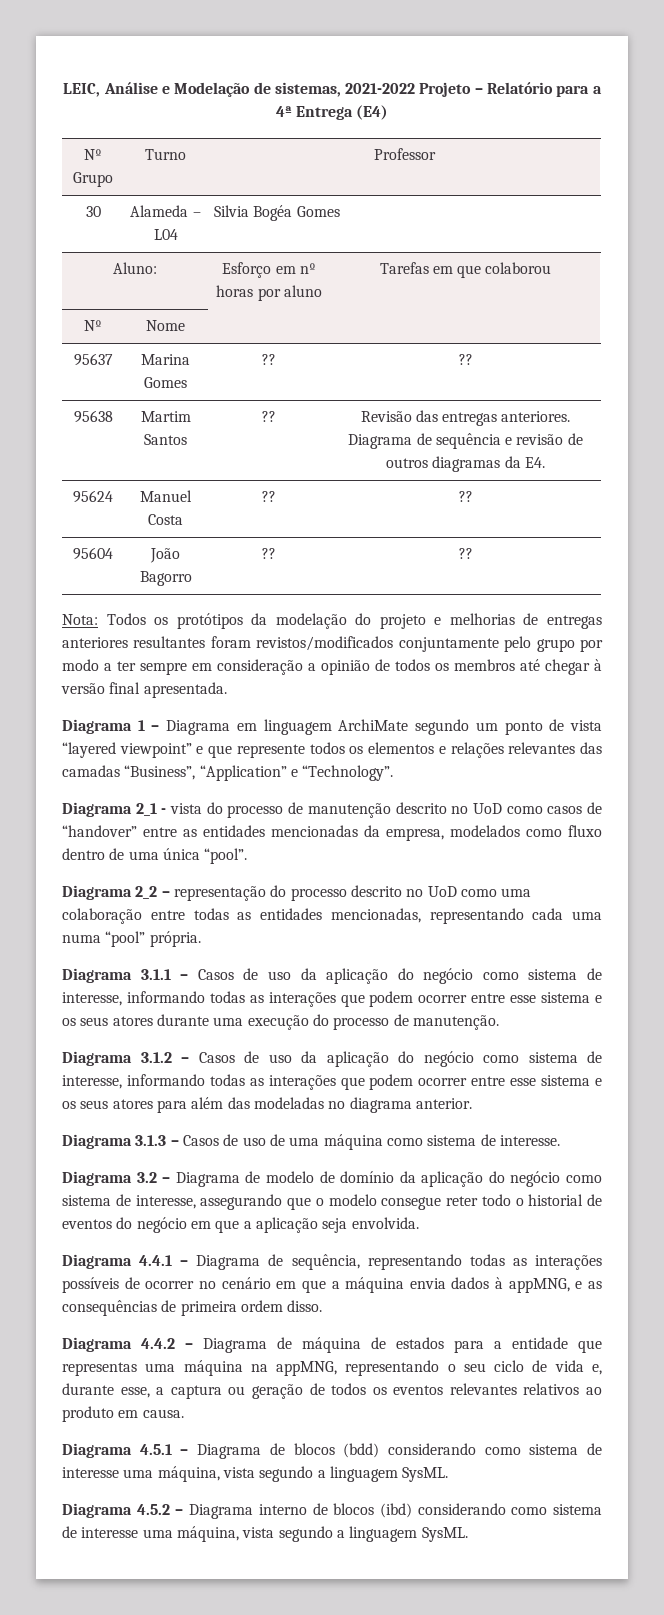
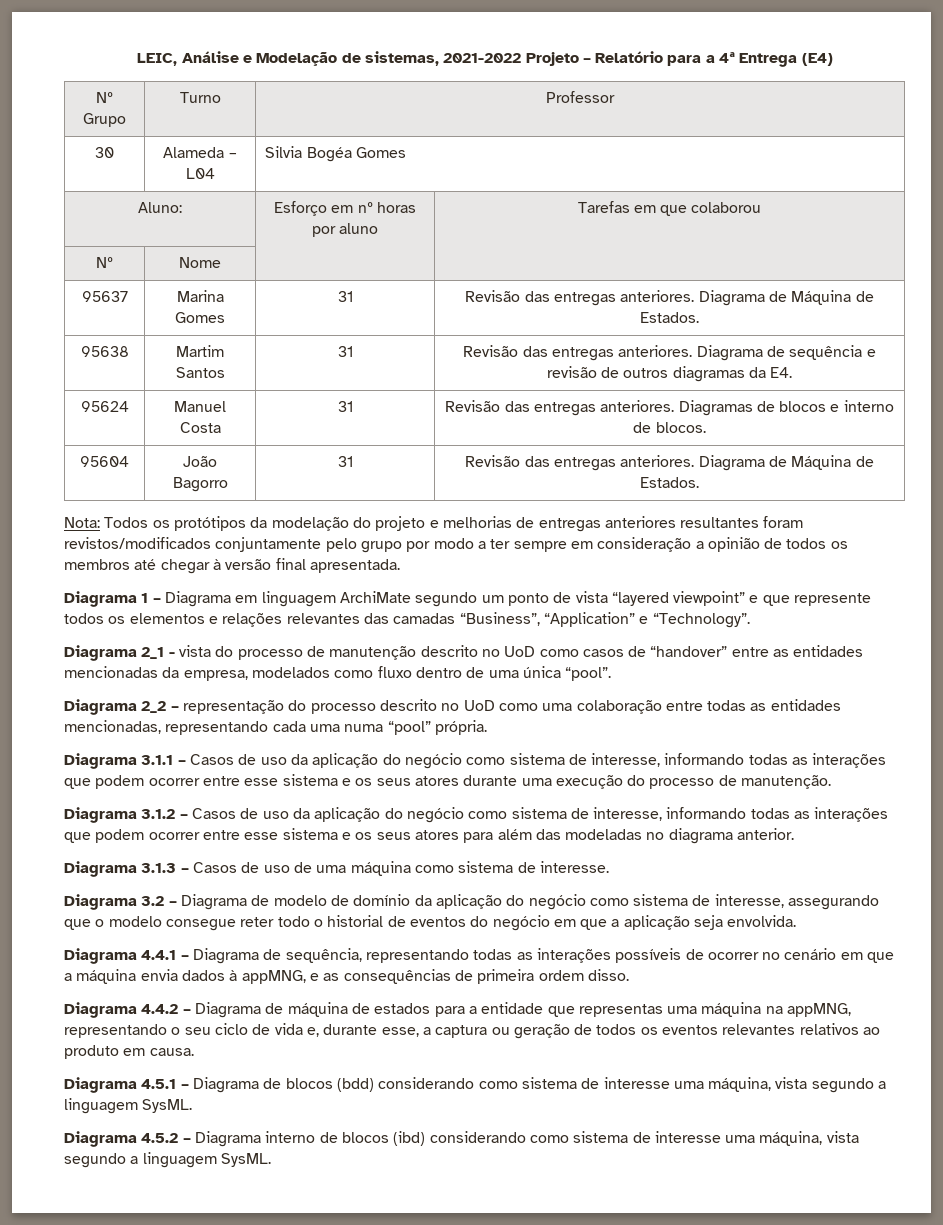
- 95637 | Marina Gomes | ?? | ??
+ 95637 | Marina Gomes | 31 | Revisão das entregas anteriores. Diagrama de Máquina de Estados.
- 95638 | Martim Santos | ?? | Revisão das entregas anteriores. Diagrama de sequência e revisão de outros diagramas da E4.
+ 95638 | Martim Santos | 31 | Revisão das entregas anteriores. Diagrama de sequência e revisão de outros diagramas da E4.
- 95624 | Manuel Costa | ?? | ??
- 95604 | João Bagorro | ?? | ??
+ 95624 | Manuel Costa | 31 | Revisão das entregas anteriores. Diagramas de blocos e interno de blocos.
+ 95604 | João Bagorro | 31 | Revisão das entregas anteriores. Diagrama de Máquina de Estados.

